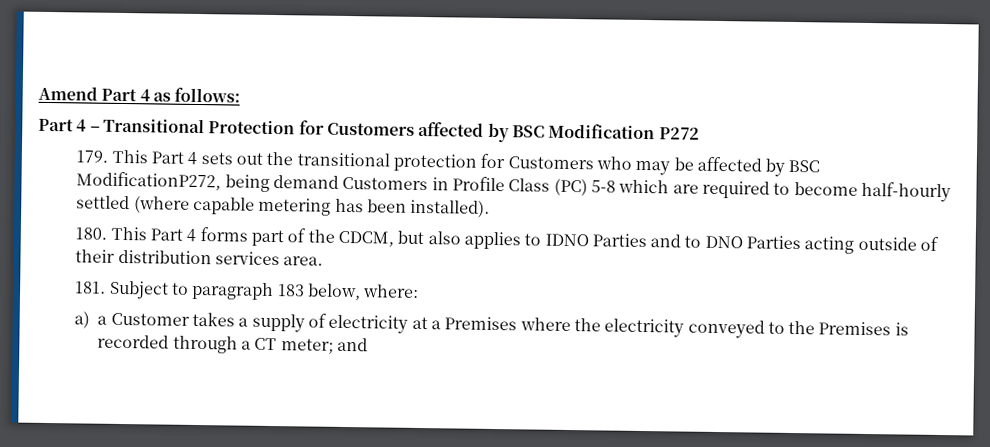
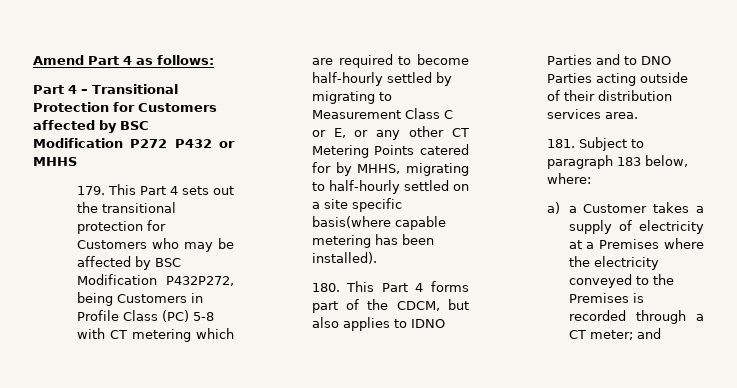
- Part 4 – Transitional Protection for Customers affected by BSC Modification P272
+ Part 4 – Transitional Protection for Customers affected by BSC Modification P272 P432 or MHHS
- 179. This Part 4 sets out the transitional protection for Customers who may be affected by BSC ModificationP272, being demand Customers in Profile Class (PC) 5-8 which are required to become half-hourly settled (where capable metering has been installed).
+ 179. This Part 4 sets out the transitional protection for Customers who may be affected by BSC Modification P432P272, being Customers in Profile Class (PC) 5-8 with CT metering which are required to become half-hourly settled by migrating to Measurement Class C or E, or any other CT Metering Points catered for by MHHS, migrating to half-hourly settled on a site specific basis(where capable metering has been installed).

